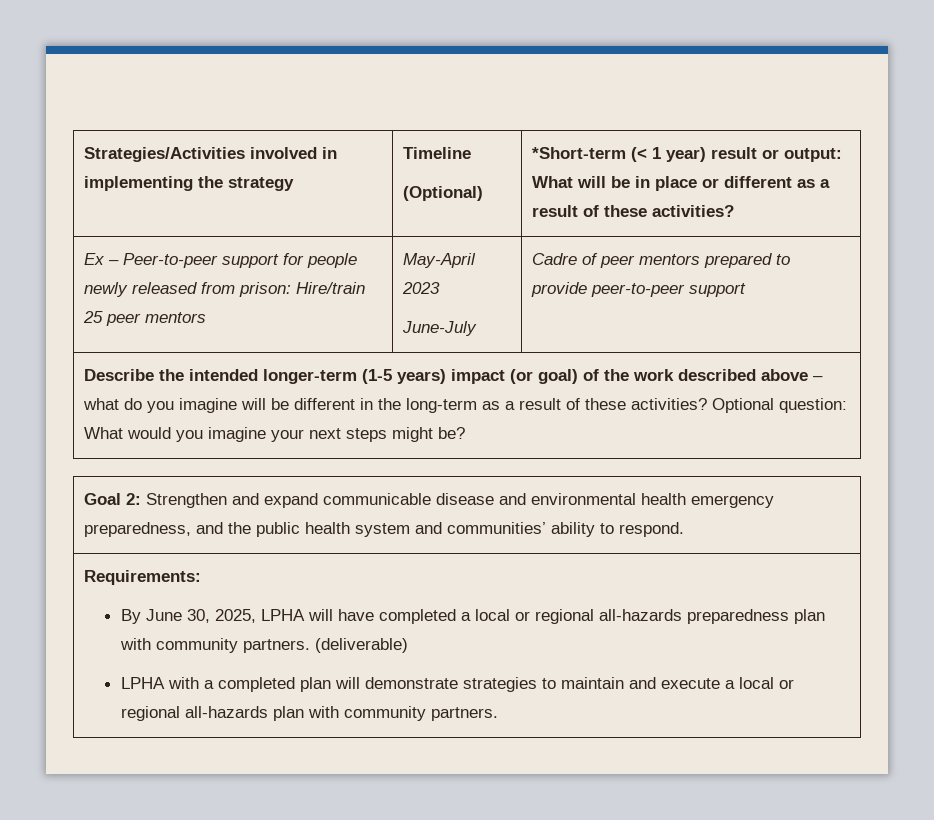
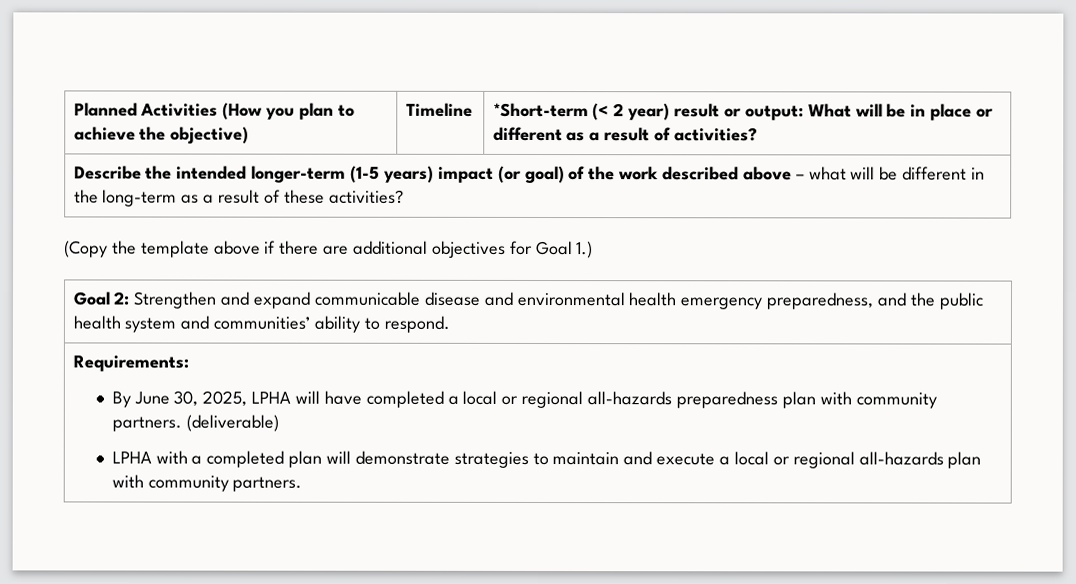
- Strategies/Activities involved in implementing the strategy | Timeline
- (Optional) | *Short-term (< 1 year) result or output: What will be in place or different as a result of these activities?
- Ex – Peer-to-peer support for people newly released from prison: Hire/train 25 peer mentors | May-April 2023
- June-July | Cadre of peer mentors prepared to provide peer-to-peer support
+ Planned Activities (How you plan to achieve the objective) | Timeline | *Short-term (< 2 year) result or output: What will be in place or different as a result of activities?
- Describe the intended longer-term (1-5 years) impact (or goal) of the work described above – what do you imagine will be different in the long-term as a result of these activities? Optional question: What would you imagine your next steps might be?
+ Describe the intended longer-term (1-5 years) impact (or goal) of the work described above – what will be different in the long-term as a result of these activities?
+ (Copy the template above if there are additional objectives for Goal 1.)

